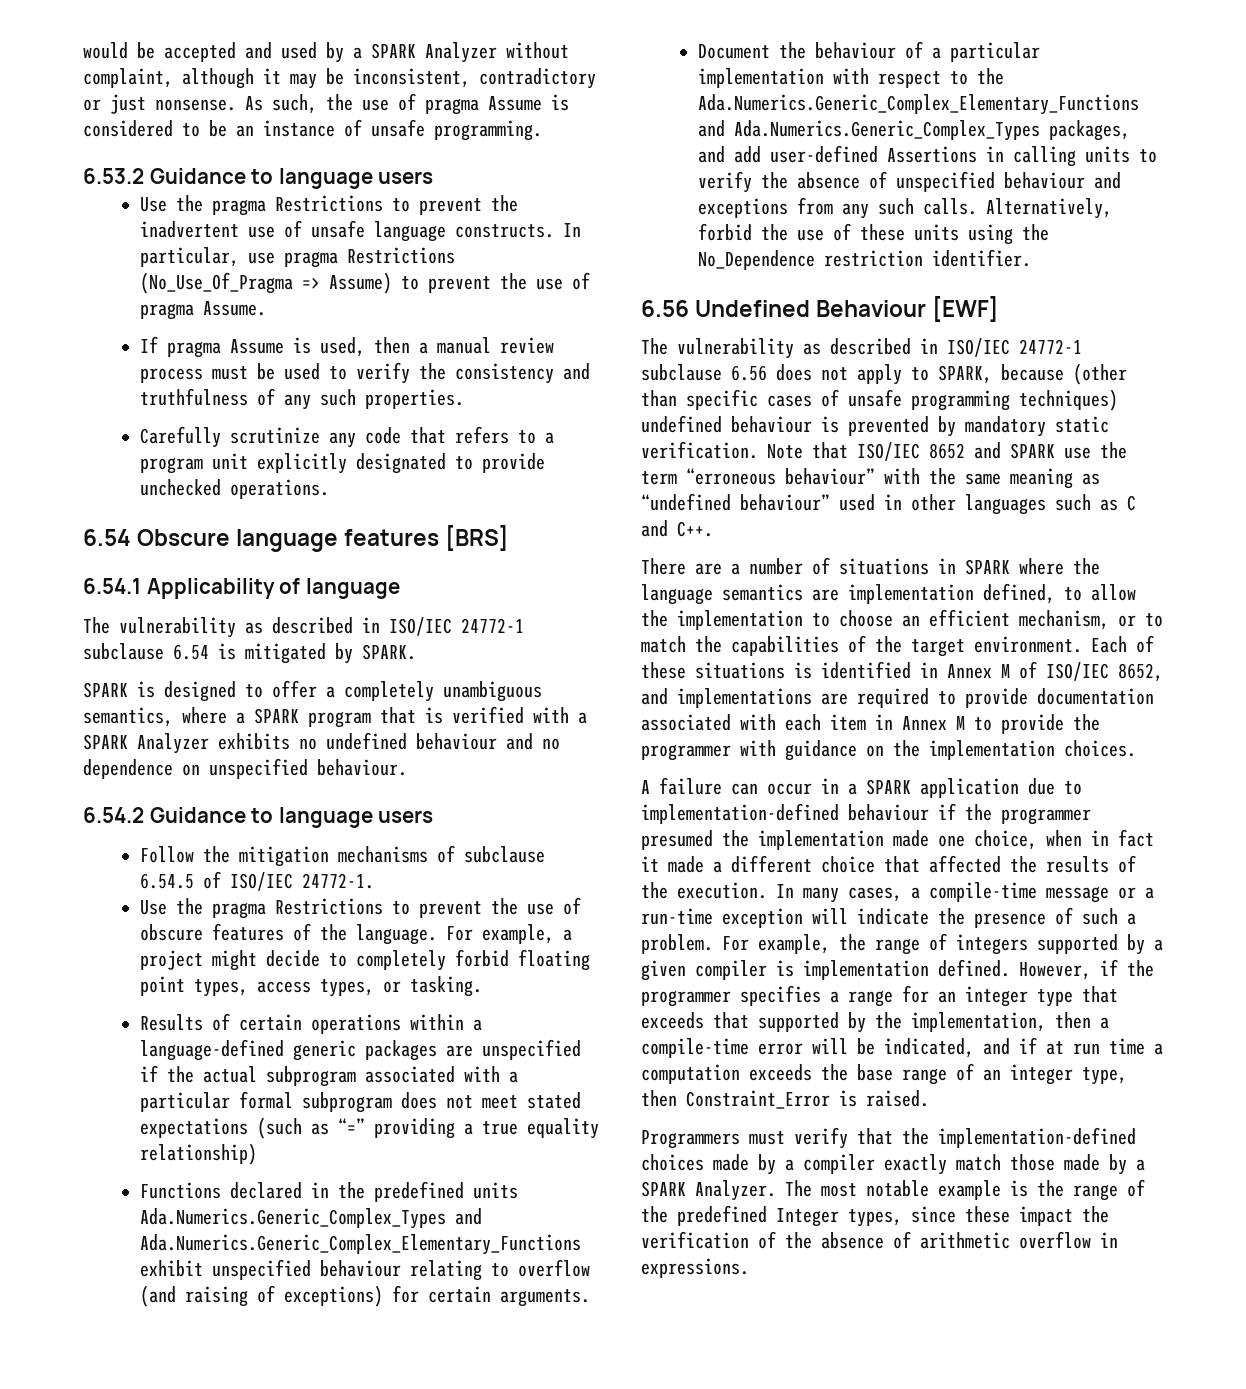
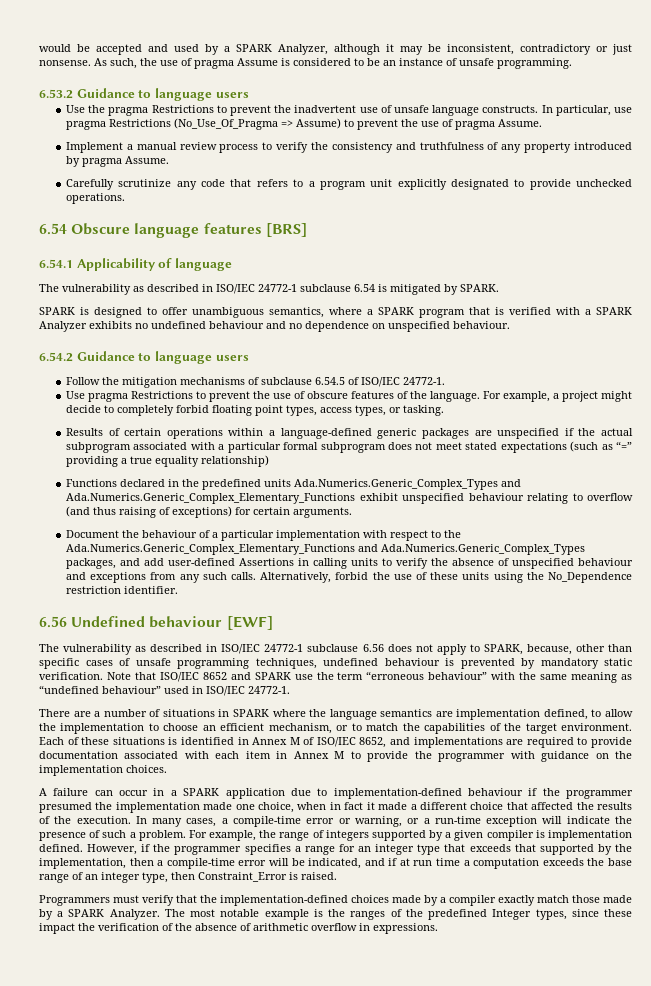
- would be accepted and used by a SPARK Analyzer without complaint, although it may be inconsistent, contradictory or just nonsense.
+ would be accepted and used by a SPARK Analyzer, although it may be inconsistent, contradictory or just nonsense.
- If pragma Assume is used, then a manual review process must be used to verify the consistency and truthfulness of any such properties.
+ Implement a manual review process to verify the consistency and truthfulness of any property introduced by pragma Assume.
- SPARK is designed to offer a completely unambiguous semantics, where a SPARK program that is verified with a SPARK Analyzer exhibits no undefined behaviour and no dependence on unspecified behaviour.
+ SPARK is designed to offer unambiguous semantics, where a SPARK program that is verified with a SPARK Analyzer exhibits no undefined behaviour and no dependence on unspecified behaviour.
- Use the pragma Restrictions to prevent the use of obscure features of the language.
+ Use pragma Restrictions to prevent the use of obscure features of the language.
- Functions declared in the predefined units Ada.Numerics.Generic_Complex_Types and Ada.Numerics.Generic_Complex_Elementary_Functions exhibit unspecified behaviour relating to overflow (and raising of exceptions) for certain arguments.
+ Functions declared in the predefined units Ada.Numerics.Generic_Complex_Types and Ada.Numerics.Generic_Complex_Elementary_Functions exhibit unspecified behaviour relating to overflow (and thus raising of exceptions) for certain arguments.
- 6.56 Undefined Behaviour [EWF]
+ 6.56 Undefined behaviour [EWF]
- The vulnerability as described in ISO/IEC 24772-1 subclause 6.56 does not apply to SPARK, because (other than specific cases of unsafe programming techniques) undefined behaviour is prevented by mandatory static verification.
+ The vulnerability as described in ISO/IEC 24772-1 subclause 6.56 does not apply to SPARK, because, other than specific cases of unsafe programming techniques, undefined behaviour is prevented by mandatory static verification.
- Note that ISO/IEC 8652 and SPARK use the term “erroneous behaviour” with the same meaning as “undefined behaviour” used in other languages such as C and C++.
+ Note that ISO/IEC 8652 and SPARK use the term “erroneous behaviour” with the same meaning as “undefined behaviour” used in ISO/IEC 24772-1.
- In many cases, a compile-time message or a run-time exception will indicate the presence of such a problem.
+ In many cases, a compile-time error or warning, or a run-time exception will indicate the presence of such a problem.
- The most notable example is the range of the predefined Integer types, since these impact the verification of the absence of arithmetic overflow in expressions.
+ The most notable example is the ranges of the predefined Integer types, since these impact the verification of the absence of arithmetic overflow in expressions.

